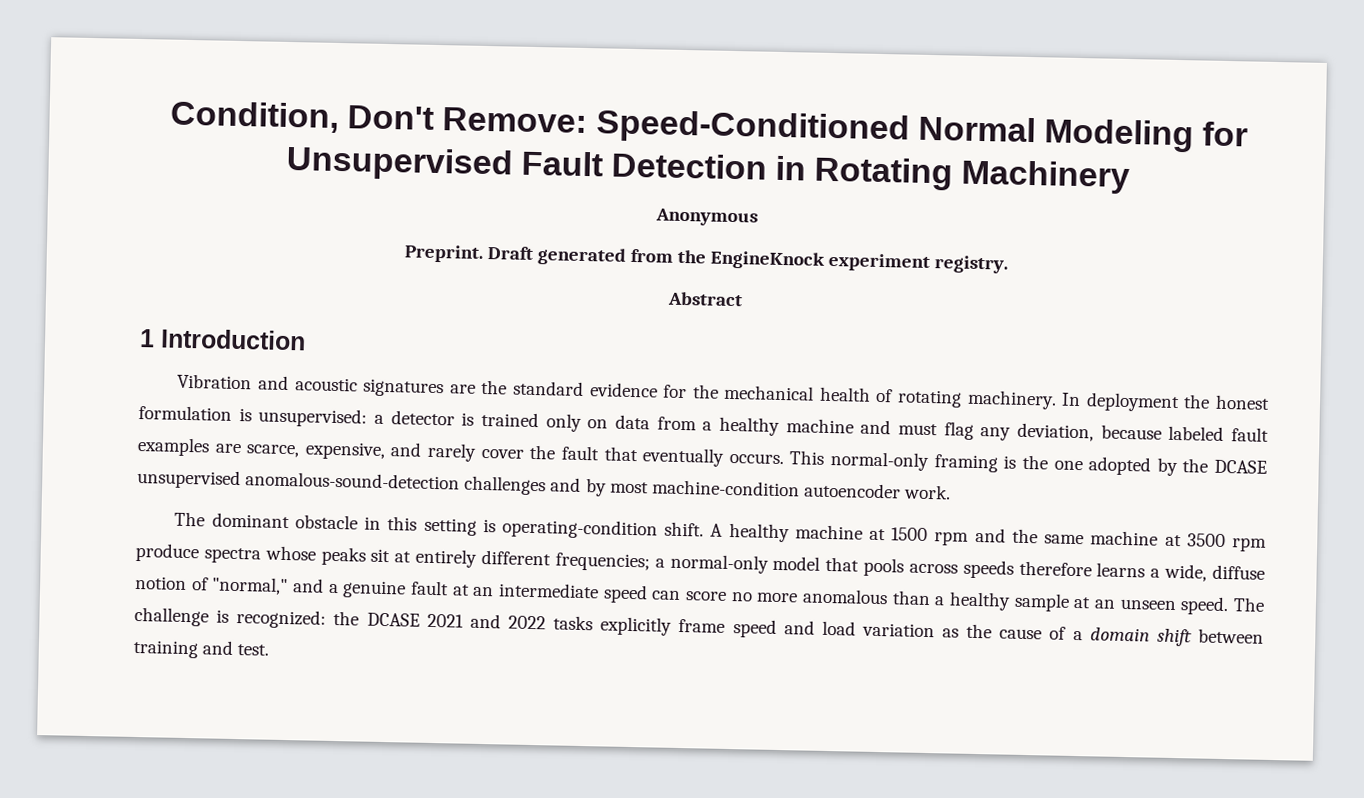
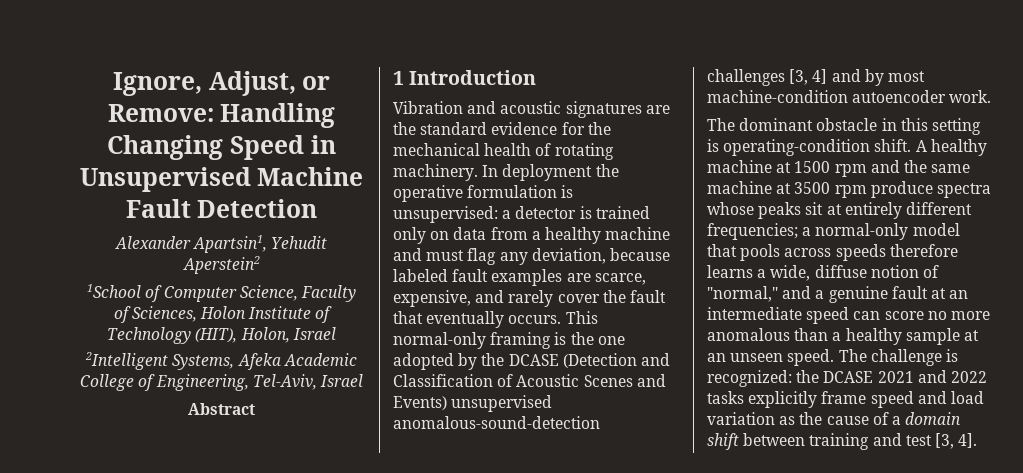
- Condition, Don't Remove: Speed-Conditioned Normal Modeling for Unsupervised Fault Detection in Rotating Machinery
- Anonymous
- Preprint. Draft generated from the EngineKnock experiment registry.
+ Ignore, Adjust, or Remove: Handling Changing Speed in Unsupervised Machine Fault Detection
+ Alexander Apartsin1, Yehudit Aperstein2
+ 1School of Computer Science, Faculty of Sciences, Holon Institute of Technology (HIT), Holon, Israel
+ 2Intelligent Systems, Afeka Academic College of Engineering, Tel-Aviv, Israel
- In deployment the honest formulation is unsupervised: a detector is trained only on data from a healthy machine and must flag any deviation, because labeled fault examples are scarce, expensive, and rarely cover the fault that eventually occurs.
+ In deployment the operative formulation is unsupervised: a detector is trained only on data from a healthy machine and must flag any deviation, because labeled fault examples are scarce, expensive, and rarely cover the fault that eventually occurs.
- This normal-only framing is the one adopted by the DCASE unsupervised anomalous-sound-detection challenges and by most machine-condition autoencoder work.
+ This normal-only framing is the one adopted by the DCASE (Detection and Classification of Acoustic Scenes and Events) unsupervised anomalous-sound-detection challenges [3, 4] and by most machine-condition autoencoder work.
- The challenge is recognized: the DCASE 2021 and 2022 tasks explicitly frame speed and load variation as the cause of a domain shift between training and test.
+ The challenge is recognized: the DCASE 2021 and 2022 tasks explicitly frame speed and load variation as the cause of a domain shift between training and test [3, 4].

